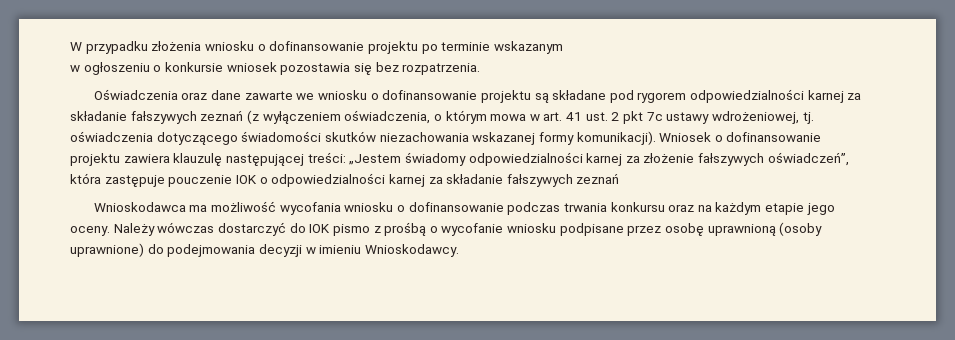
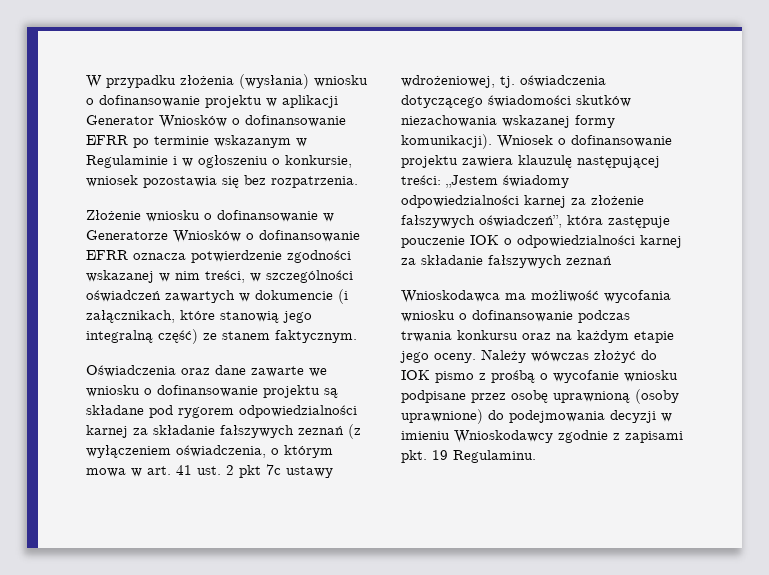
- W przypadku złożenia wniosku o dofinansowanie projektu po terminie wskazanym
- w ogłoszeniu o konkursie wniosek pozostawia się bez rozpatrzenia.
+ W przypadku złożenia (wysłania) wniosku o dofinansowanie projektu w aplikacji Generator Wniosków o dofinansowanie EFRR po terminie wskazanym w Regulaminie i w ogłoszeniu o konkursie, wniosek pozostawia się bez rozpatrzenia.
+ Złożenie wniosku o dofinansowanie w Generatorze Wniosków o dofinansowanie EFRR oznacza potwierdzenie zgodności wskazanej w nim treści, w szczególności oświadczeń zawartych w dokumencie (i załącznikach, które stanowią jego integralną część) ze stanem faktycznym.
- Należy wówczas dostarczyć do IOK pismo z prośbą o wycofanie wniosku podpisane przez osobę uprawnioną (osoby uprawnione) do podejmowania decyzji w imieniu Wnioskodawcy.
+ Należy wówczas złożyć do IOK pismo z prośbą o wycofanie wniosku podpisane przez osobę uprawnioną (osoby uprawnione) do podejmowania decyzji w imieniu Wnioskodawcy zgodnie z zapisami pkt. 19 Regulaminu.

